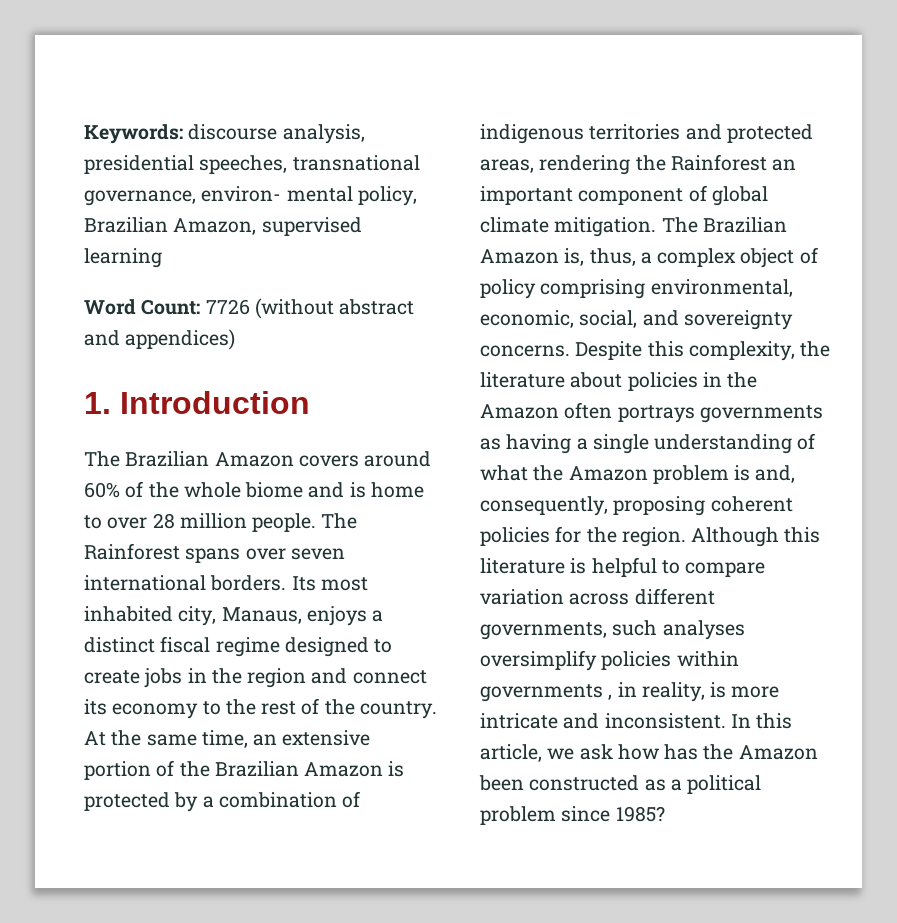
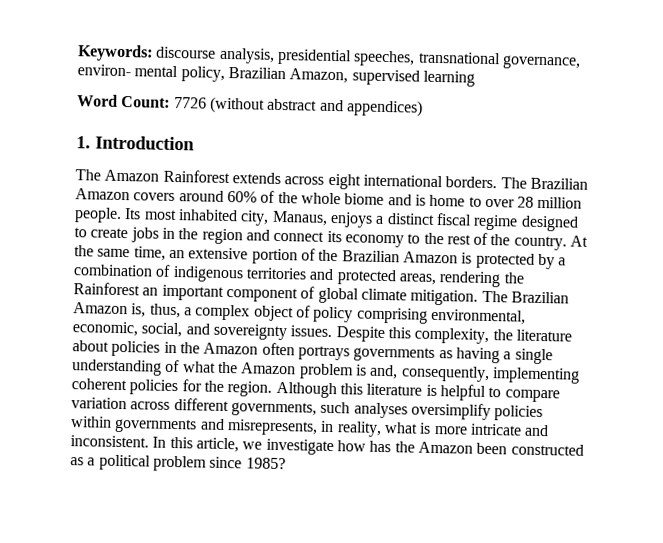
- The Brazilian Amazon covers around 60% of the whole biome and is home to over 28 million people.
+ The Amazon Rainforest extends across eight international borders. The Brazilian Amazon covers around 60% of the whole biome and is home to over 28 million people.
- The Rainforest spans over seven international borders.
- The Brazilian Amazon is, thus, a complex object of policy comprising environmental, economic, social, and sovereignty concerns.
+ The Brazilian Amazon is, thus, a complex object of policy comprising environmental, economic, social, and sovereignty issues.
- Despite this complexity, the literature about policies in the Amazon often portrays governments as having a single understanding of what the Amazon problem is and, consequently, proposing coherent policies for the region.
+ Despite this complexity, the literature about policies in the Amazon often portrays governments as having a single understanding of what the Amazon problem is and, consequently, implementing coherent policies for the region.
- Although this literature is helpful to compare variation across different governments, such analyses oversimplify policies within governments , in reality, is more intricate and inconsistent.
+ Although this literature is helpful to compare variation across different governments, such analyses oversimplify policies within governments and misrepresents, in reality, what is more intricate and inconsistent.
- In this article, we ask how has the Amazon been constructed as a political problem since 1985?
+ In this article, we investigate how has the Amazon been constructed as a political problem since 1985?

